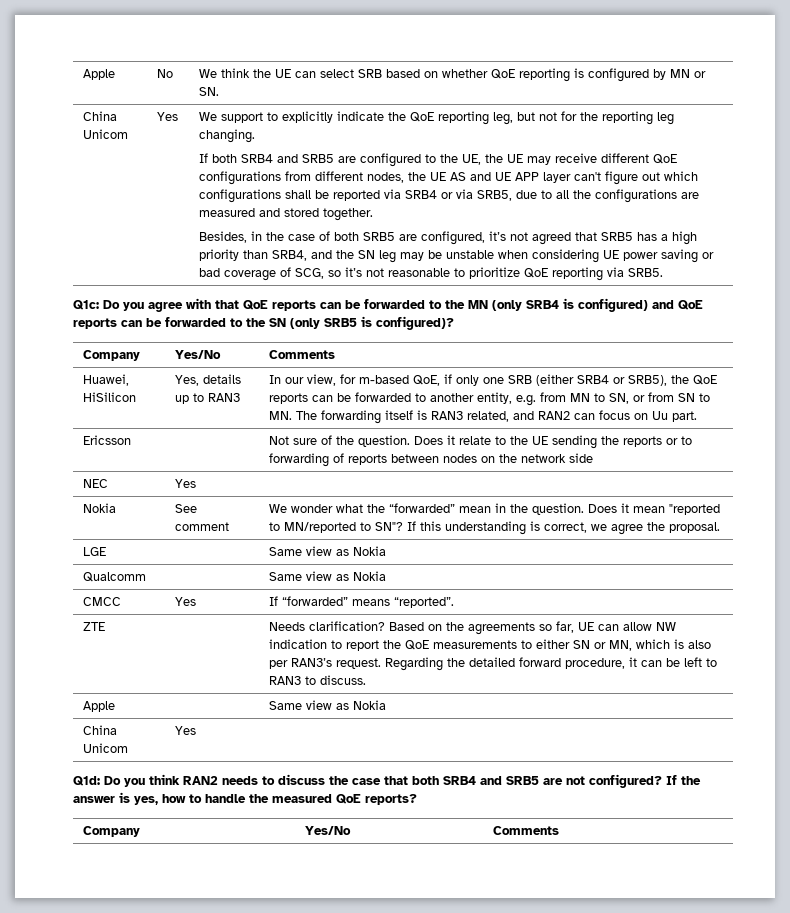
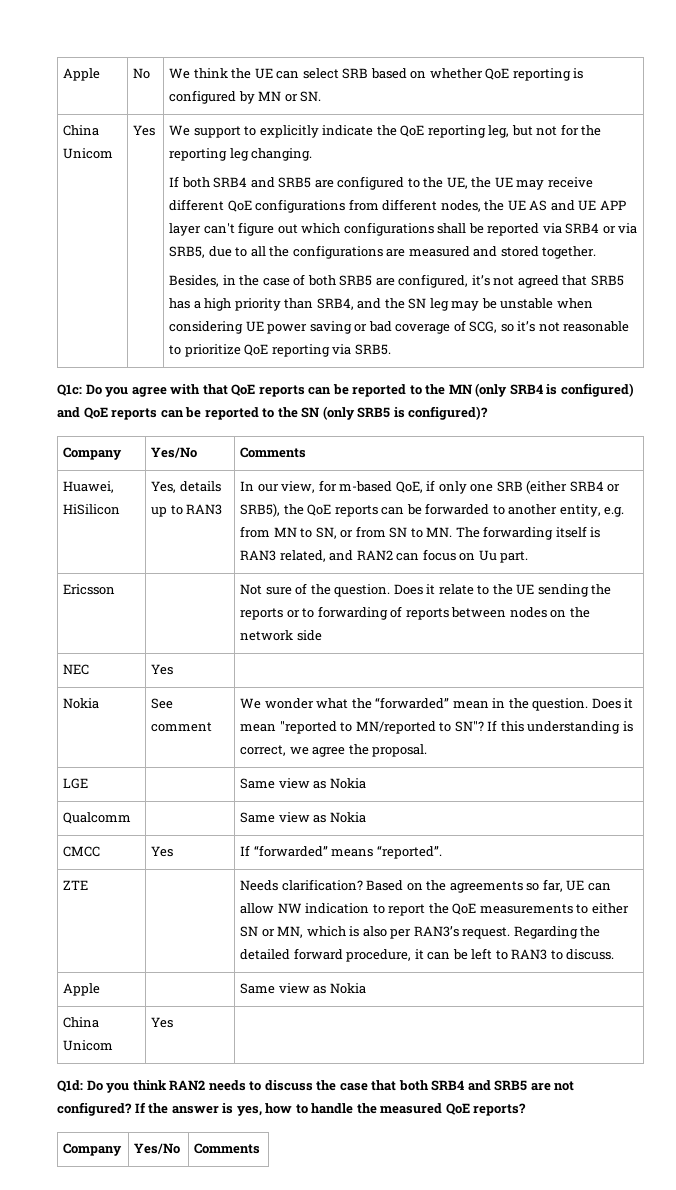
- Q1c: Do you agree with that QoE reports can be forwarded to the MN (only SRB4 is configured) and QoE reports can be forwarded to the SN (only SRB5 is configured)?
+ Q1c: Do you agree with that QoE reports can be reported to the MN (only SRB4 is configured) and QoE reports can be reported to the SN (only SRB5 is configured)?

